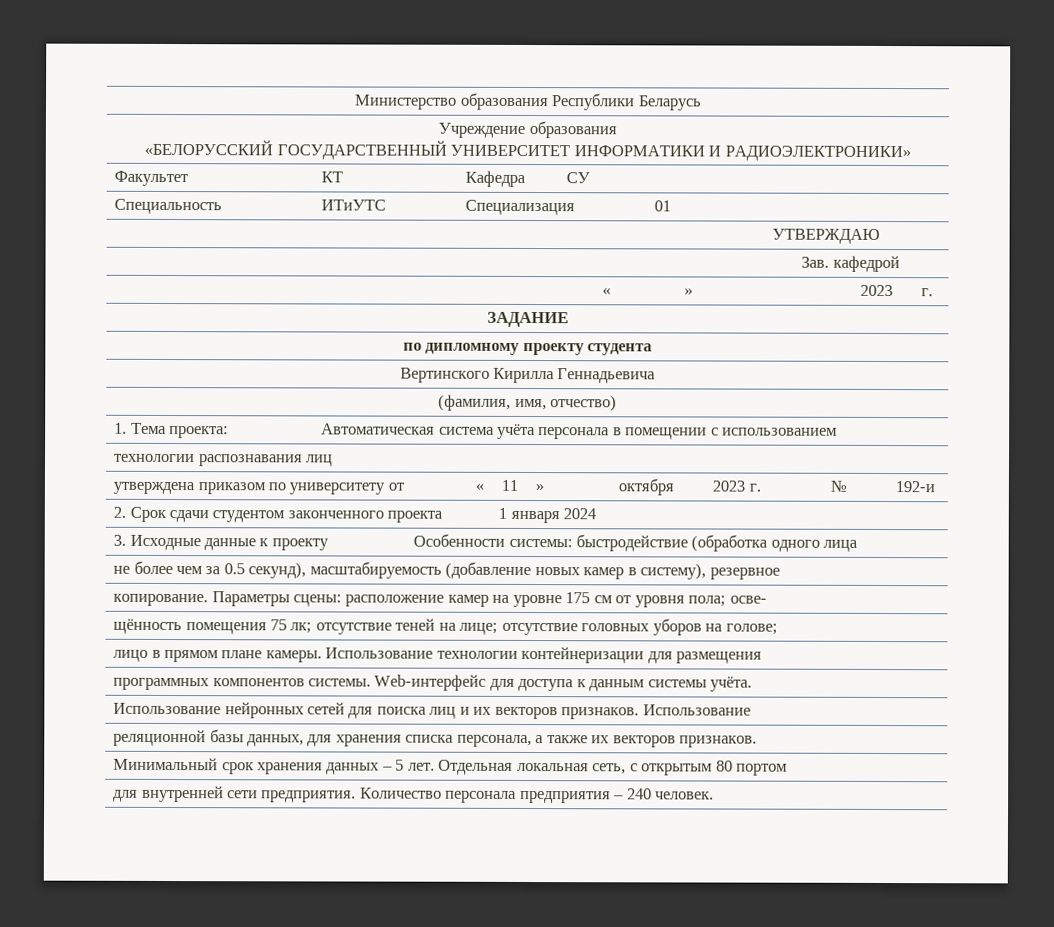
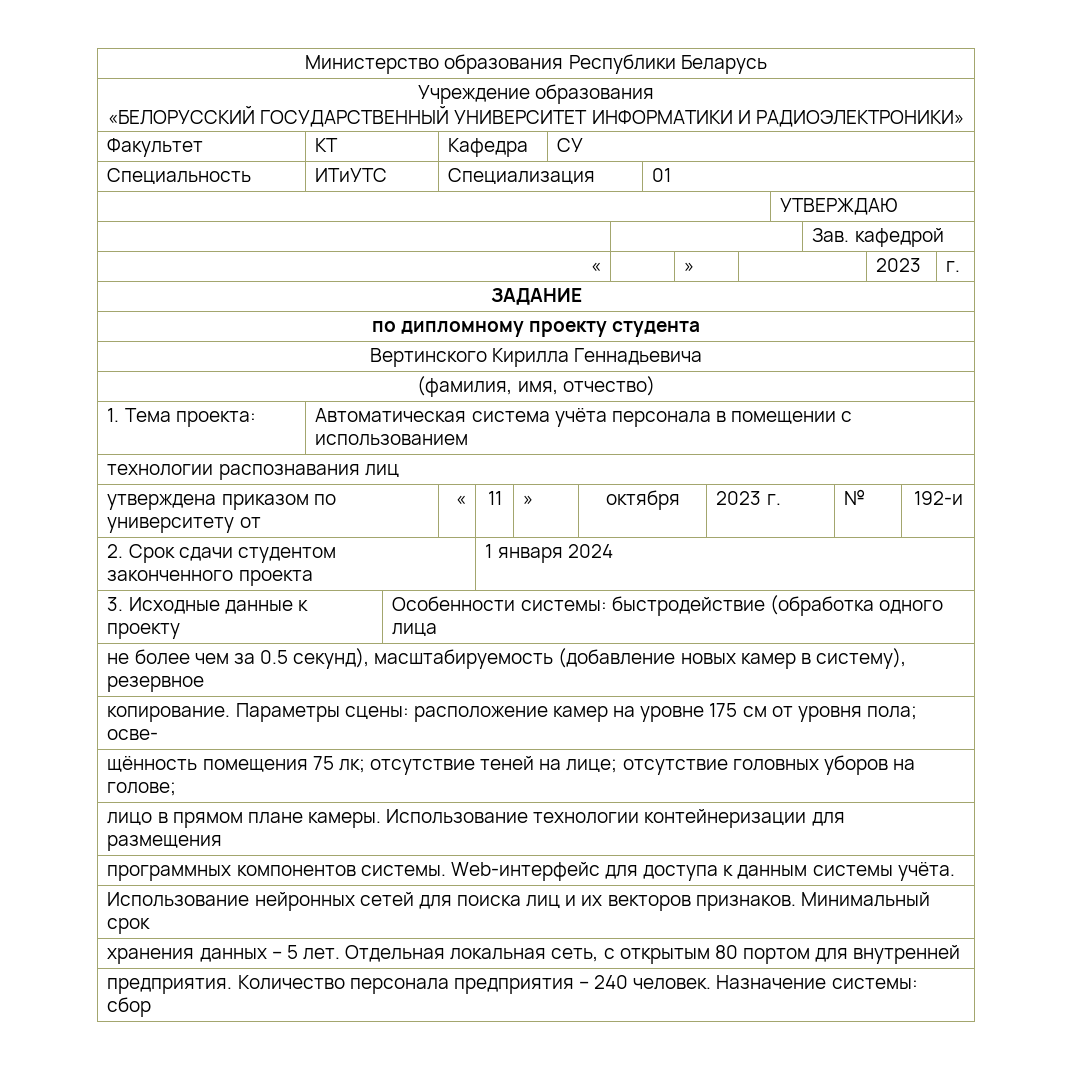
- Использование нейронных сетей для поиска лиц и их векторов признаков. Использование
- реляционной базы данных, для хранения списка персонала, а также их векторов признаков.
- Минимальный срок хранения данных – 5 лет. Отдельная локальная сеть, с открытым 80 портом
- для внутренней сети предприятия. Количество персонала предприятия – 240 человек.
+ Использование нейронных сетей для поиска лиц и их векторов признаков. Минимальный срок
+ хранения данных – 5 лет. Отдельная локальная сеть, с открытым 80 портом для внутренней
+ предприятия. Количество персонала предприятия – 240 человек. Назначение системы: сбор

